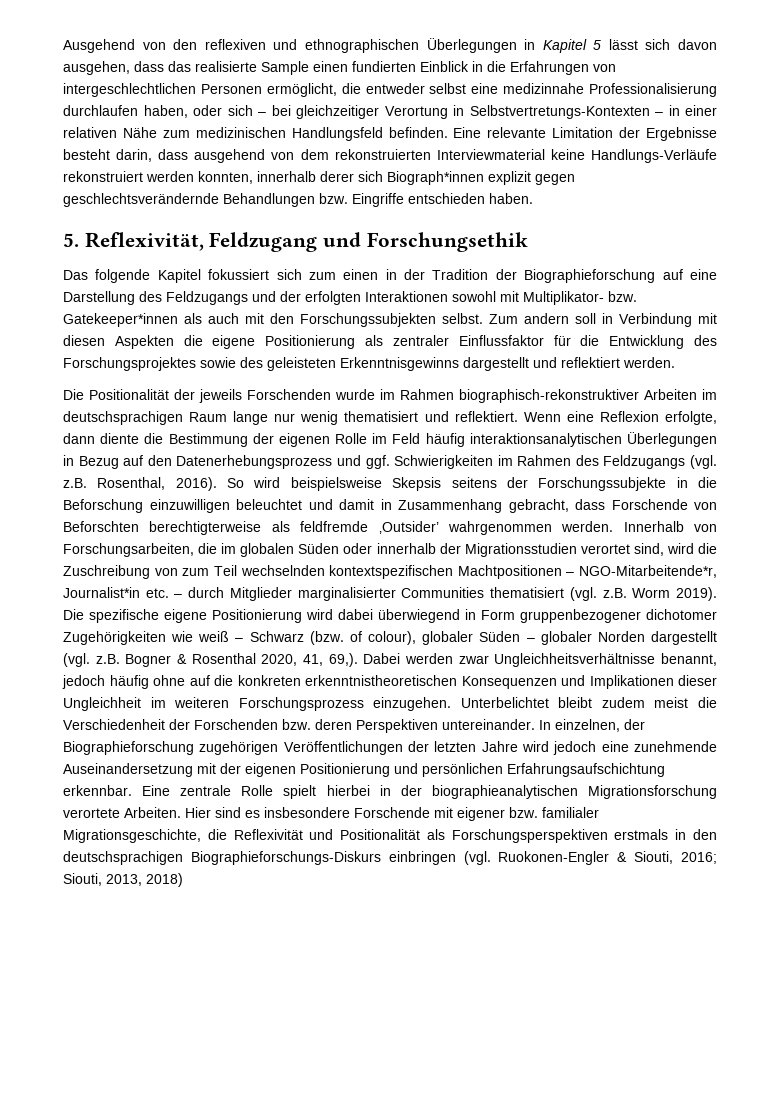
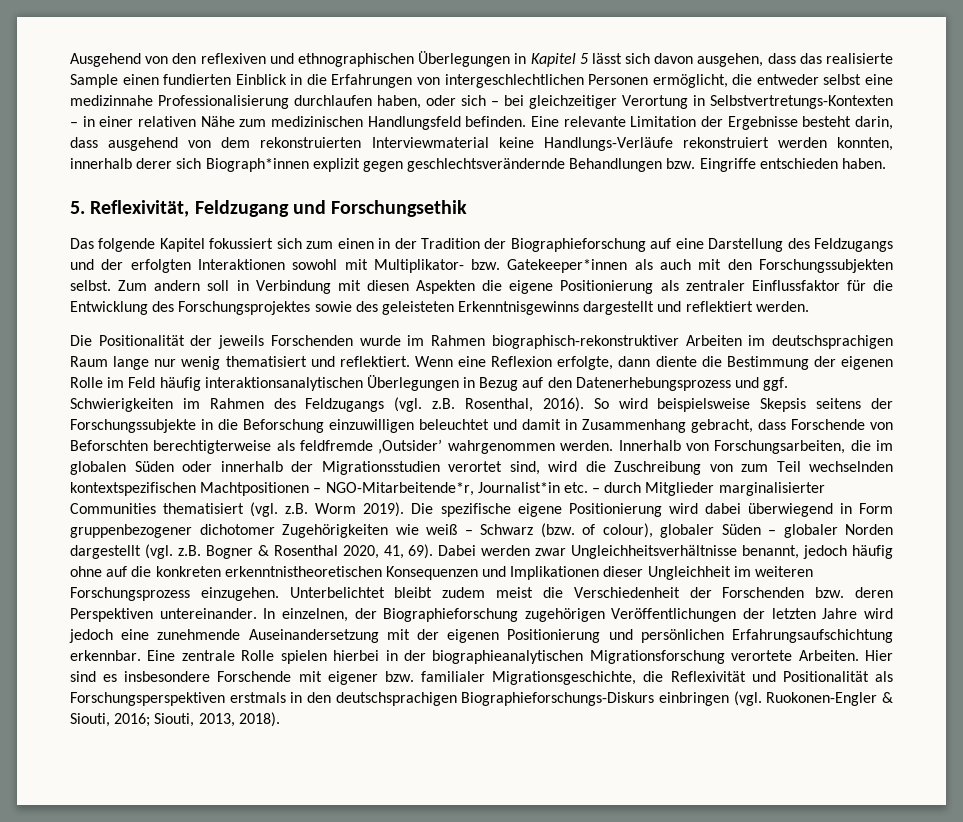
- Die spezifische eigene Positionierung wird dabei überwiegend in Form gruppenbezogener dichotomer Zugehörigkeiten wie weiß – Schwarz (bzw. of colour), globaler Süden – globaler Norden dargestellt (vgl. z.B. Bogner & Rosenthal 2020, 41, 69,).
+ Die spezifische eigene Positionierung wird dabei überwiegend in Form gruppenbezogener dichotomer Zugehörigkeiten wie weiß – Schwarz (bzw. of colour), globaler Süden – globaler Norden dargestellt (vgl. z.B. Bogner & Rosenthal 2020, 41, 69).
- Eine zentrale Rolle spielt hierbei in der biographieanalytischen Migrationsforschung verortete Arbeiten.
+ Eine zentrale Rolle spielen hierbei in der biographieanalytischen Migrationsforschung verortete Arbeiten.
- Hier sind es insbesondere Forschende mit eigener bzw. familialer Migrationsgeschichte, die Reflexivität und Positionalität als Forschungsperspektiven erstmals in den deutschsprachigen Biographieforschungs-Diskurs einbringen (vgl. Ruokonen-Engler & Siouti, 2016; Siouti, 2013, 2018)
+ Hier sind es insbesondere Forschende mit eigener bzw. familialer Migrationsgeschichte, die Reflexivität und Positionalität als Forschungsperspektiven erstmals in den deutschsprachigen Biographieforschungs-Diskurs einbringen (vgl. Ruokonen-Engler & Siouti, 2016; Siouti, 2013, 2018).

